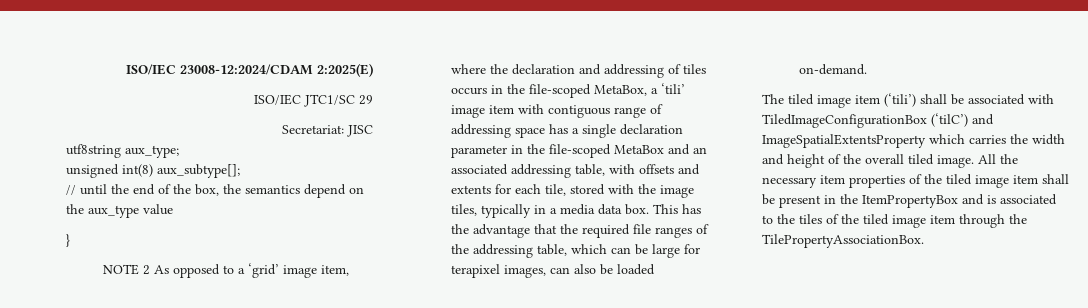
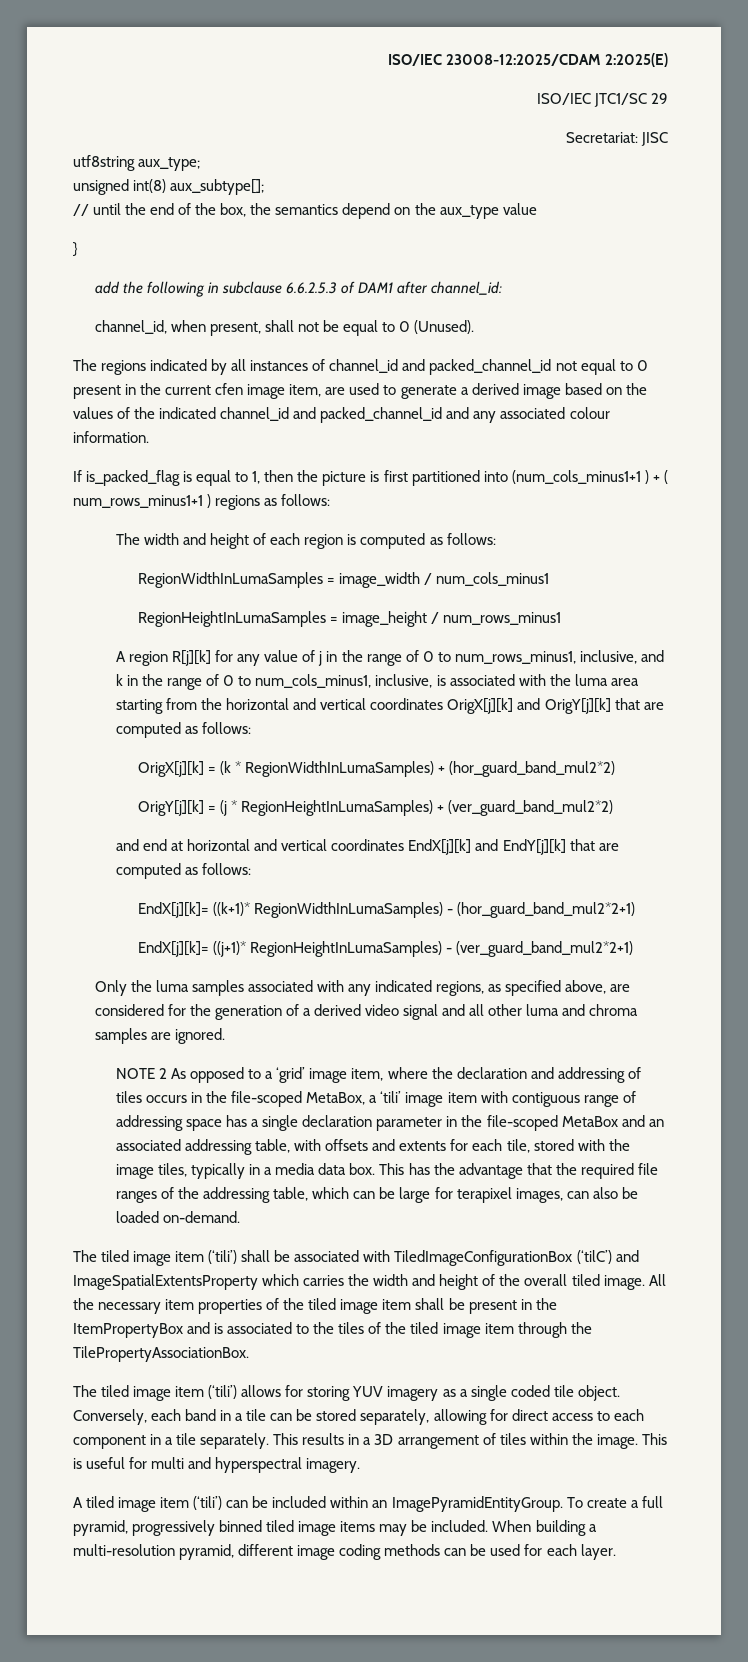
- ISO/IEC 23008-12:2024/CDAM 2:2025(E)
+ ISO/IEC 23008-12:2025/CDAM 2:2025(E)
+ add the following in subclause 6.6.2.5.3 of DAM1 after channel_id:
+ channel_id, when present, shall not be equal to 0 (Unused).
+ The regions indicated by all instances of channel_id and packed_channel_id not equal to 0 present in the current cfen image item, are used to generate a derived image based on the values of the indicated channel_id and packed_channel_id and any associated colour information.
+ If is_packed_flag is equal to 1, then the picture is first partitioned into (num_cols_minus1+1 ) + ( num_rows_minus1+1 ) regions as follows:
+ The width and height of each region is computed as follows:
+ RegionWidthInLumaSamples = image_width / num_cols_minus1
+ RegionHeightInLumaSamples = image_height / num_rows_minus1
+ A region R[j][k] for any value of j in the range of 0 to num_rows_minus1, inclusive, and k in the range of 0 to num_cols_minus1, inclusive, is associated with the luma area starting from the horizontal and vertical coordinates OrigX[j][k] and OrigY[j][k] that are computed as follows:
+ OrigX[j][k] = (k * RegionWidthInLumaSamples) + (hor_guard_band_mul2*2)
+ OrigY[j][k] = (j * RegionHeightInLumaSamples) + (ver_guard_band_mul2*2)
+ and end at horizontal and vertical coordinates EndX[j][k] and EndY[j][k] that are computed as follows:
+ EndX[j][k]= ((k+1)* RegionWidthInLumaSamples) - (hor_guard_band_mul2*2+1)
+ EndX[j][k]= ((j+1)* RegionHeightInLumaSamples) - (ver_guard_band_mul2*2+1)
+ Only the luma samples associated with any indicated regions, as specified above, are considered for the generation of a derived video signal and all other luma and chroma samples are ignored.
+ The tiled image item (‘tili’) allows for storing YUV imagery as a single coded tile object. Conversely, each band in a tile can be stored separately, allowing for direct access to each component in a tile separately. This results in a 3D arrangement of tiles within the image. This is useful for multi and hyperspectral imagery.
+ A tiled image item (‘tili’) can be included within an ImagePyramidEntityGroup. To create a full pyramid, progressively binned tiled image items may be included. When building a multi-resolution pyramid, different image coding methods can be used for each layer.

